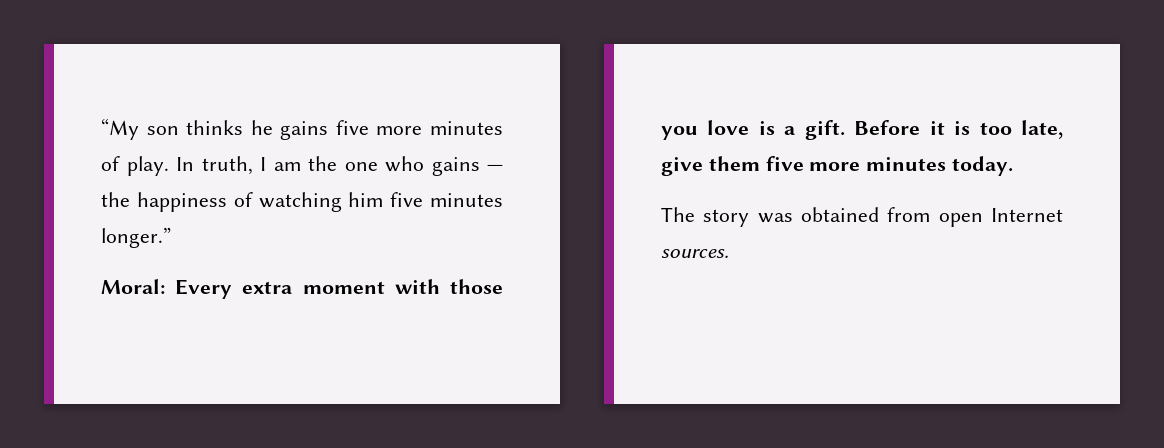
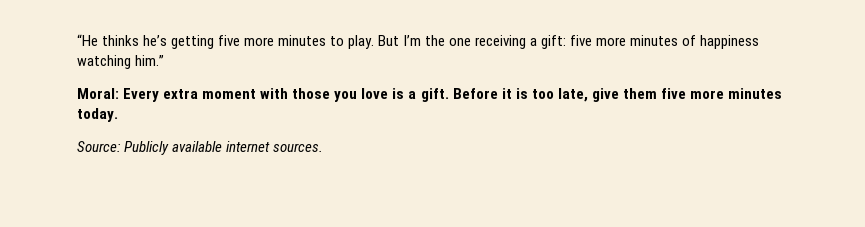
- “My son thinks he gains five more minutes of play. In truth, I am the one who gains — the happiness of watching him five minutes longer.”
+ “He thinks he’s getting five more minutes to play. But I’m the one receiving a gift: five more minutes of happiness watching him.”
- The story was obtained from open Internet sources.
+ Source: Publicly available internet sources.

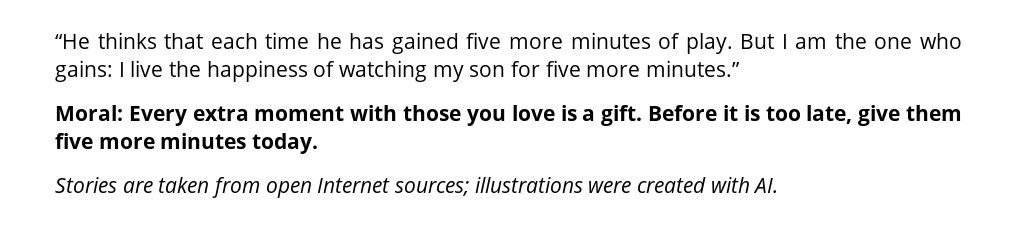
- “He thinks he’s getting five more minutes to play. But I’m the one receiving a gift: five more minutes of happiness watching him.”
+ “He thinks that each time he has gained five more minutes of play. But I am the one who gains: I live the happiness of watching my son for five more minutes.”
- Source: Publicly available internet sources.
+ Stories are taken from open Internet sources; illustrations were created with AI.

